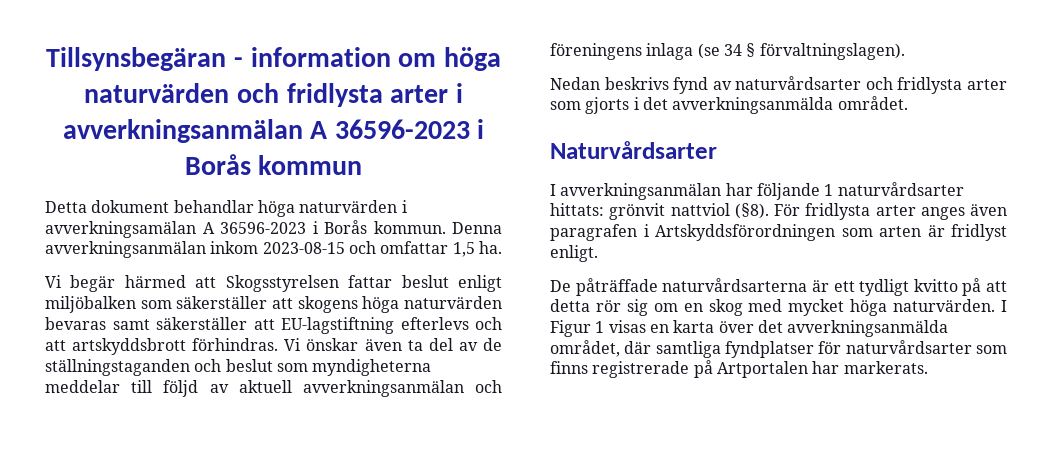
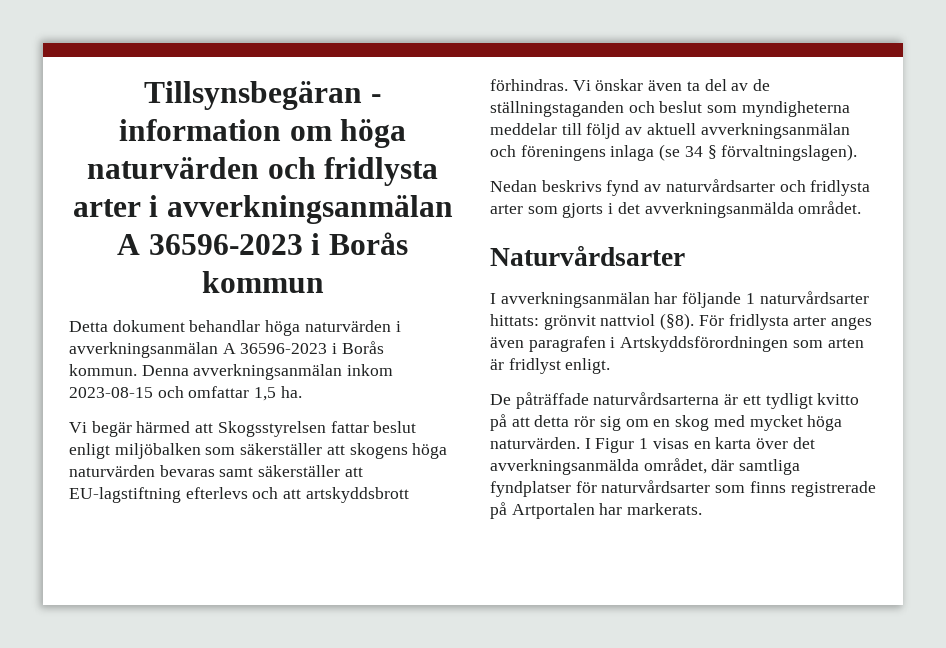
- Detta dokument behandlar höga naturvärden i avverkningsamälan A 36596-2023 i Borås kommun.
+ Detta dokument behandlar höga naturvärden i avverkningsanmälan A 36596-2023 i Borås kommun.

